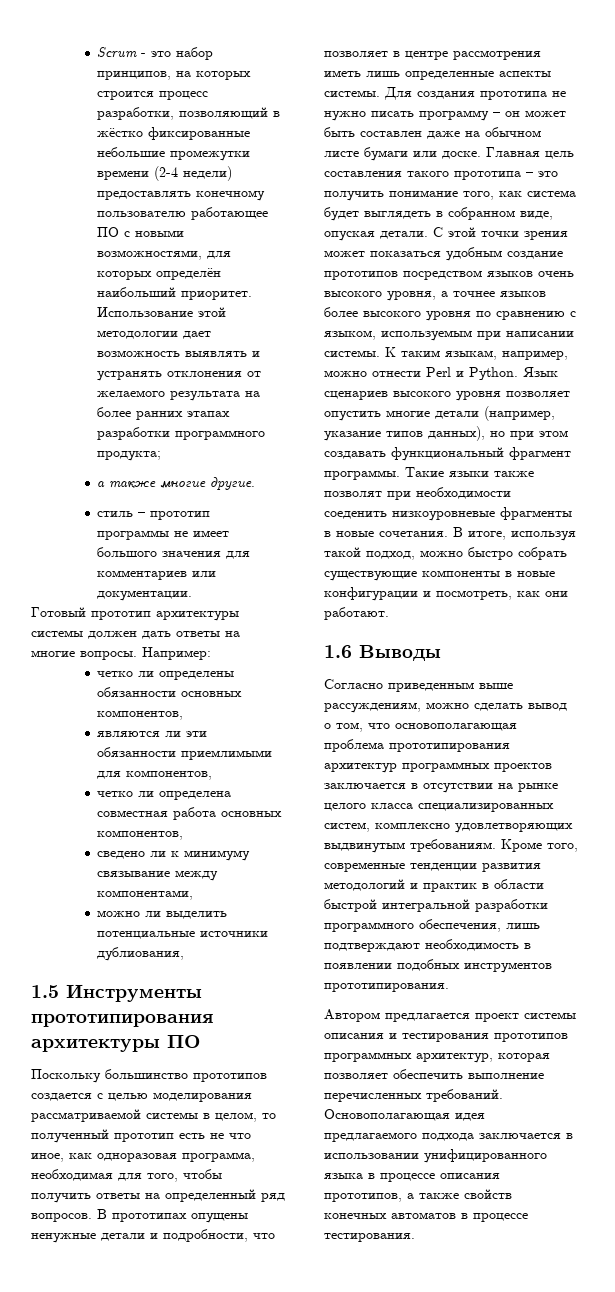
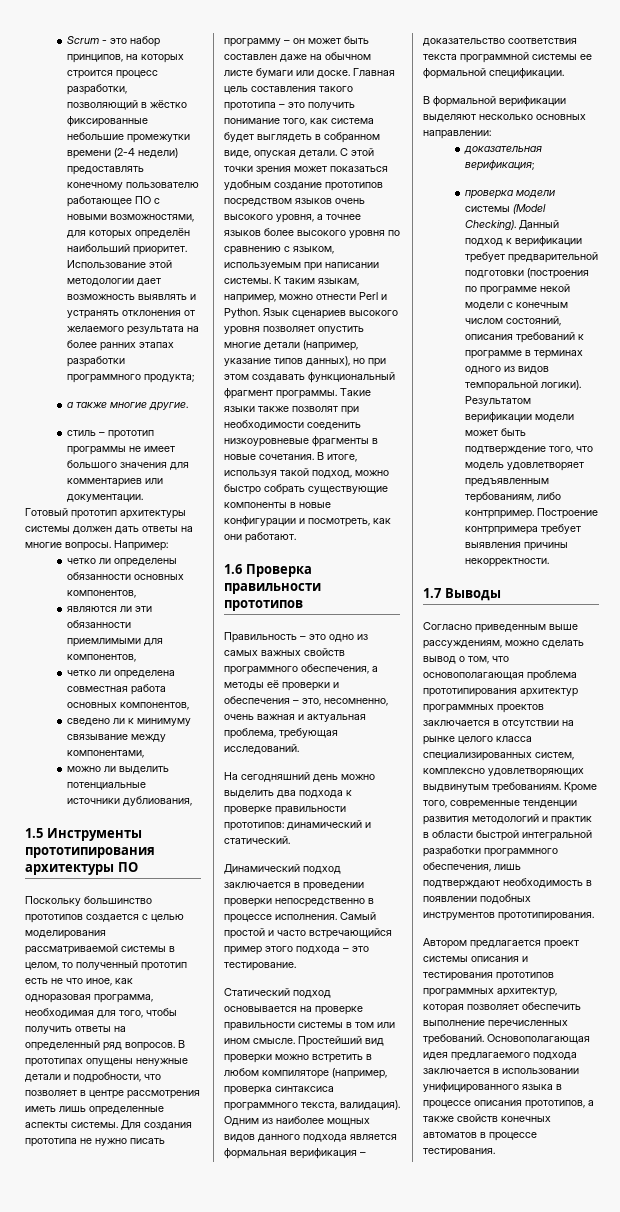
- 1.6 Выводы
+ 1.6 Проверка правильности прототипов
+ Правильность – это одно из самых важных свойств программного обеспечения, а методы её проверки и обеспечения – это, несомненно, очень важная и актуальная проблема, требующая исследований.
+ На сегодняшний день можно выделить два подхода к проверке правильности прототипов: динамический и статический.
+ Динамический подход заключается в проведении проверки непосредственно в процессе исполнения. Самый простой и часто встречающийся пример этого подхода – это тестирование.
+ Статический подход основывается на проверке правильности системы в том или ином смысле. Простейший вид проверки можно встретить в любом компиляторе (например, проверка синтаксиса программного текста, валидация). Одним из наиболее мощных видов данного подхода является формальная верификация – доказательство соответствия текста программной системы ее формальной спецификации.
+ В формальной верификации выделяют несколько основных направлении:
+ доказательная верификация;
+ проверка модели системы (Model Checking). Данный подход к верификации требует предварительной подготовки (построения по программе некой модели с конечным числом состояний, описания требований к программе в терминах одного из видов темпоральной логики). Результатом верификации модели может быть подтверждение того, что модель удовлетворяет предъявленным тербованиям, либо контрпример. Построение контрпримера требует выявления причины некорректности.
+ 1.7 Выводы

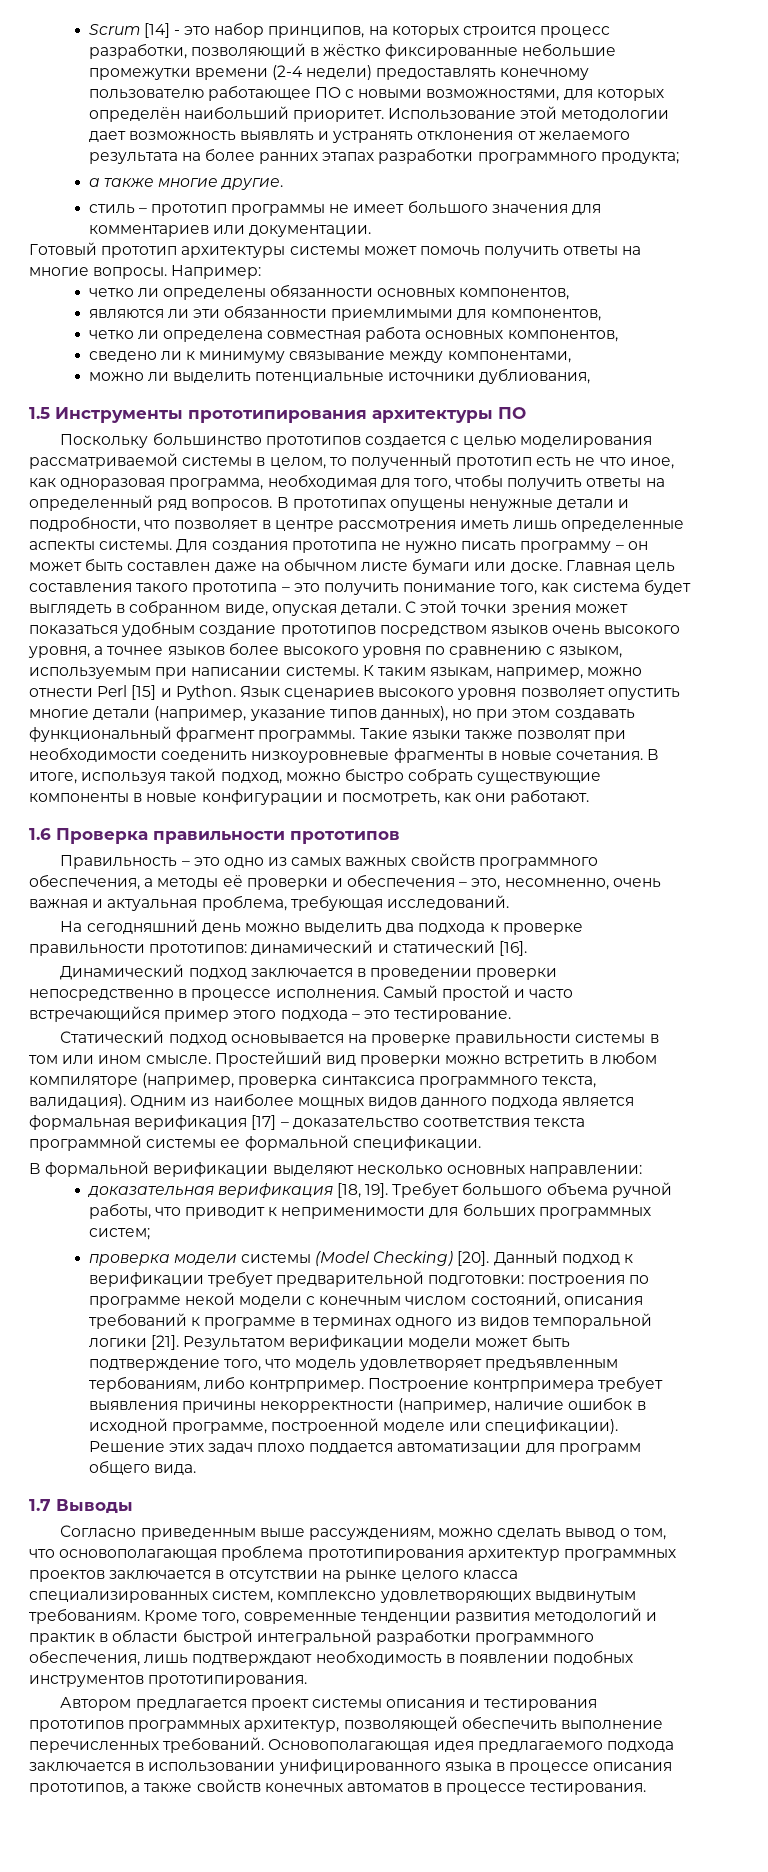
- Scrum - это набор принципов, на которых строится процесс разработки, позволяющий в жёстко фиксированные небольшие промежутки времени (2-4 недели) предоставлять конечному пользователю работающее ПО с новыми возможностями, для которых определён наибольший приоритет.
+ Scrum [14] - это набор принципов, на которых строится процесс разработки, позволяющий в жёстко фиксированные небольшие промежутки времени (2-4 недели) предоставлять конечному пользователю работающее ПО с новыми возможностями, для которых определён наибольший приоритет.
- Готовый прототип архитектуры системы должен дать ответы на многие вопросы.
+ Готовый прототип архитектуры системы может помочь получить ответы на многие вопросы.
- К таким языкам, например, можно отнести Perl и Python.
+ К таким языкам, например, можно отнести Perl [15] и Python.
- На сегодняшний день можно выделить два подхода к проверке правильности прототипов: динамический и статический.
+ На сегодняшний день можно выделить два подхода к проверке правильности прототипов: динамический и статический [16].
- Одним из наиболее мощных видов данного подхода является формальная верификация – доказательство соответствия текста программной системы ее формальной спецификации.
+ Одним из наиболее мощных видов данного подхода является формальная верификация [17] – доказательство соответствия текста программной системы ее формальной спецификации.
- доказательная верификация;
+ доказательная верификация [18, 19]. Требует большого объема ручной работы, что приводит к неприменимости для больших программных систем;
- проверка модели системы (Model Checking).
+ проверка модели системы (Model Checking) [20].
- Данный подход к верификации требует предварительной подготовки (построения по программе некой модели с конечным числом состояний, описания требований к программе в терминах одного из видов темпоральной логики).
+ Данный подход к верификации требует предварительной подготовки: построения по программе некой модели с конечным числом состояний, описания требований к программе в терминах одного из видов темпоральной логики [21].
- Построение контрпримера требует выявления причины некорректности.
+ Построение контрпримера требует выявления причины некорректности (например, наличие ошибок в исходной программе, построенной моделе или спецификации). Решение этих задач плохо поддается автоматизации для программ общего вида.
- Автором предлагается проект системы описания и тестирования прототипов программных архитектур, которая позволяет обеспечить выполнение перечисленных требований.
+ Автором предлагается проект системы описания и тестирования прототипов программных архитектур, позволяющей обеспечить выполнение перечисленных требований.

